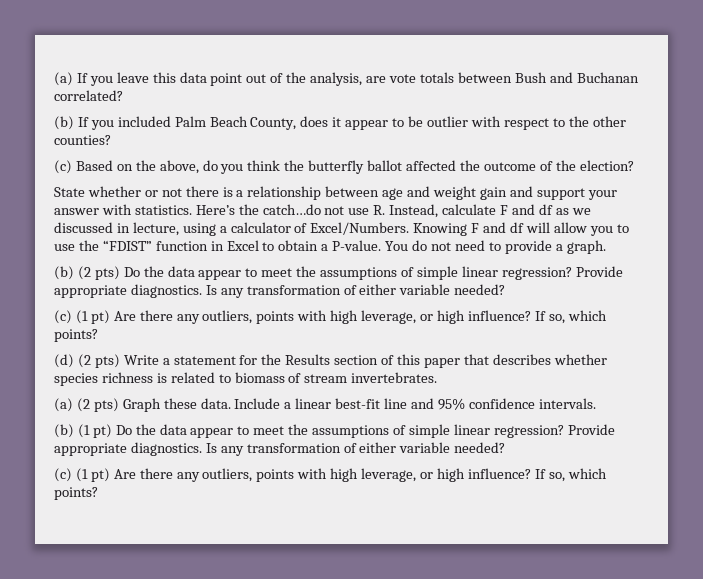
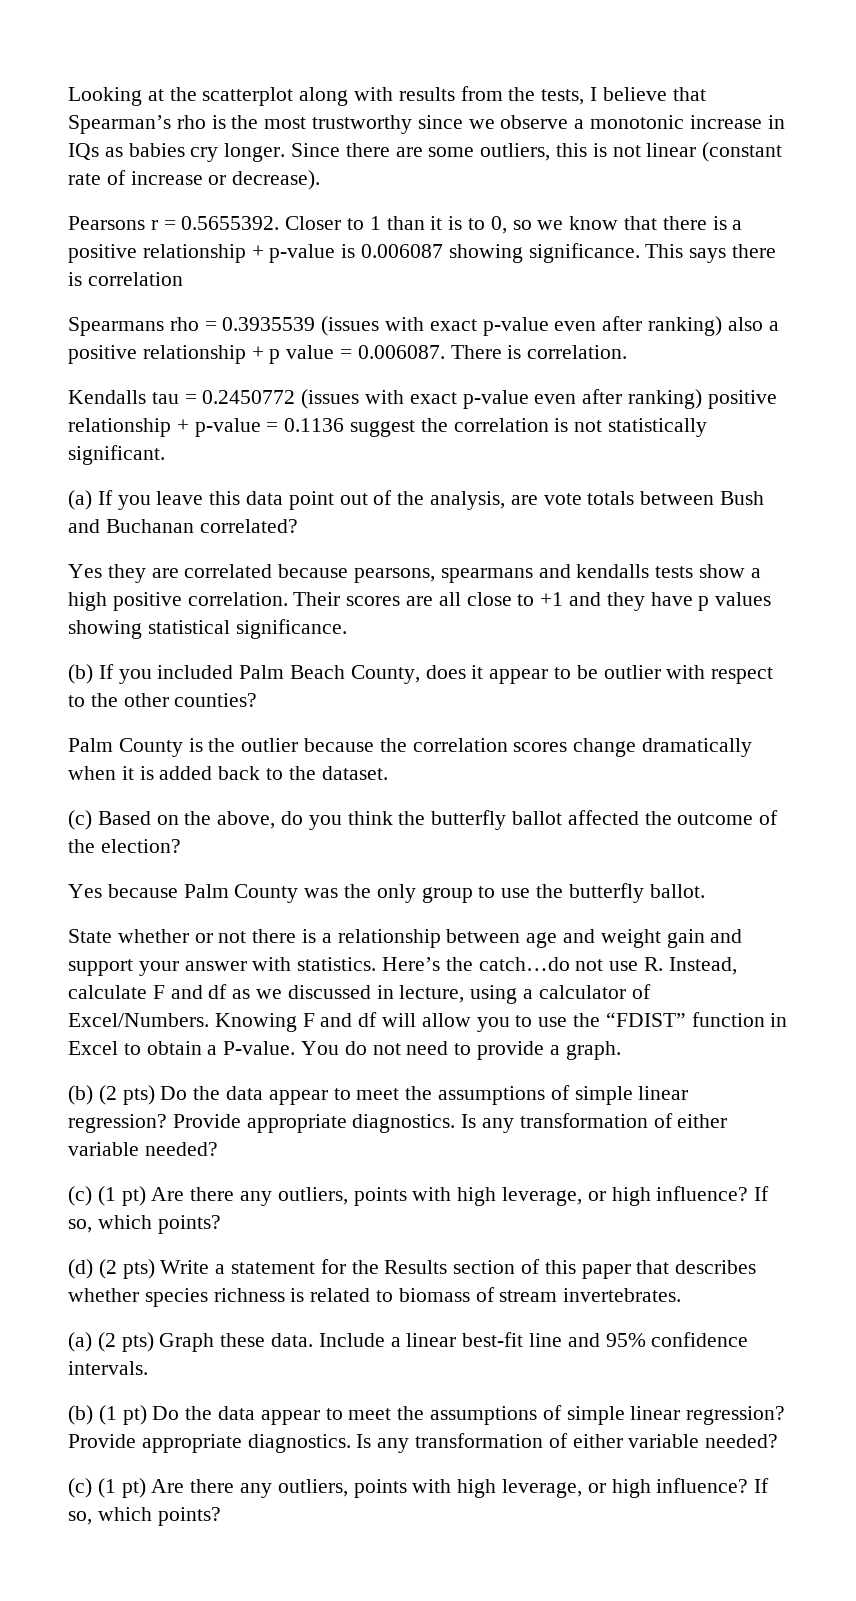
+ Looking at the scatterplot along with results from the tests, I believe that Spearman’s rho is the most trustworthy since we observe a monotonic increase in IQs as babies cry longer. Since there are some outliers, this is not linear (constant rate of increase or decrease).
+ Pearsons r = 0.5655392. Closer to 1 than it is to 0, so we know that there is a positive relationship + p-value is 0.006087 showing significance. This says there is correlation
+ Spearmans rho = 0.3935539 (issues with exact p-value even after ranking) also a positive relationship + p value = 0.006087. There is correlation.
+ Kendalls tau = 0.2450772 (issues with exact p-value even after ranking) positive relationship + p-value = 0.1136 suggest the correlation is not statistically significant.
+ Yes they are correlated because pearsons, spearmans and kendalls tests show a high positive correlation. Their scores are all close to +1 and they have p values showing statistical significance.
+ Palm County is the outlier because the correlation scores change dramatically when it is added back to the dataset.
+ Yes because Palm County was the only group to use the butterfly ballot.

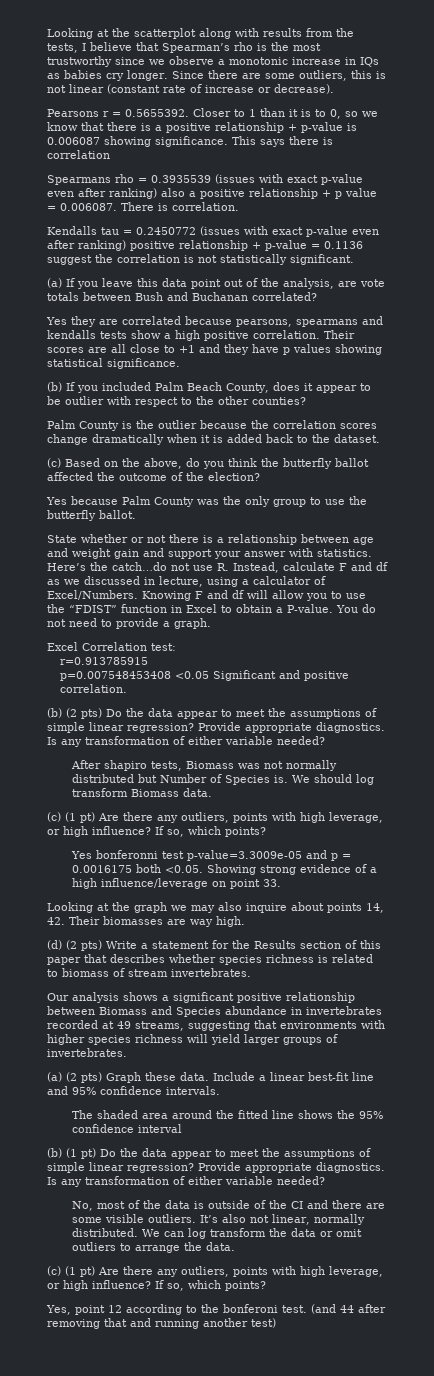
+ Excel Correlation test:
+ r=0.913785915
+ p=0.007548453408 <0.05 Significant and positive correlation.
+ After shapiro tests, Biomass was not normally distributed but Number of Species is. We should log transform Biomass data.
+ Yes bonferonni test p-value=3.3009e-05 and p = 0.0016175 both <0.05. Showing strong evidence of a high influence/leverage on point 33.
+ Looking at the graph we may also inquire about points 14, 42. Their biomasses are way high.
+ Our analysis shows a significant positive relationship between Biomass and Species abundance in invertebrates recorded at 49 streams, suggesting that environments with higher species richness will yield larger groups of invertebrates.
+ The shaded area around the fitted line shows the 95% confidence interval
+ No, most of the data is outside of the CI and there are some visible outliers. It’s also not linear, normally distributed. We can log transform the data or omit outliers to arrange the data.
+ Yes, point 12 according to the bonferoni test. (and 44 after removing that and running another test)

